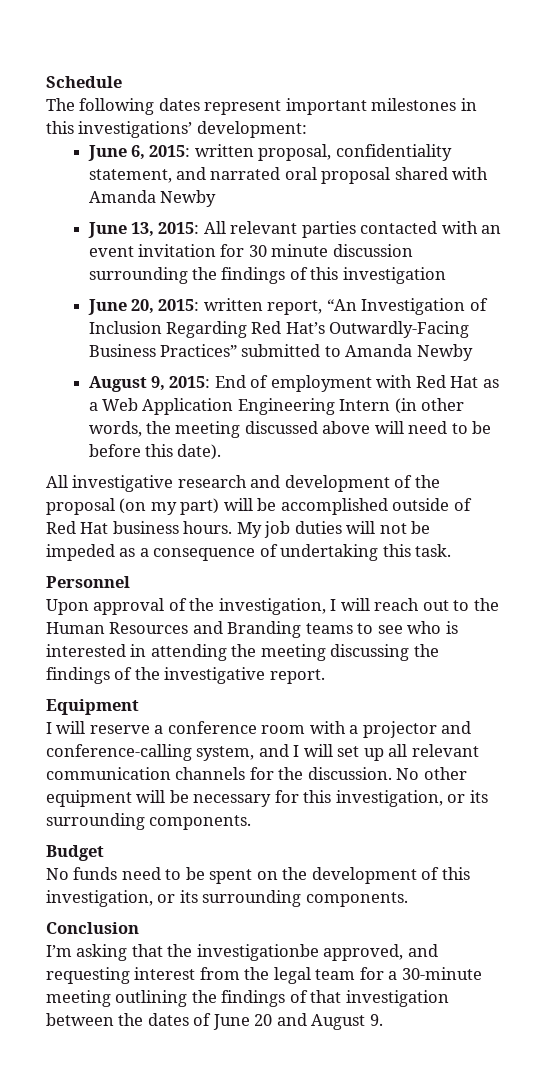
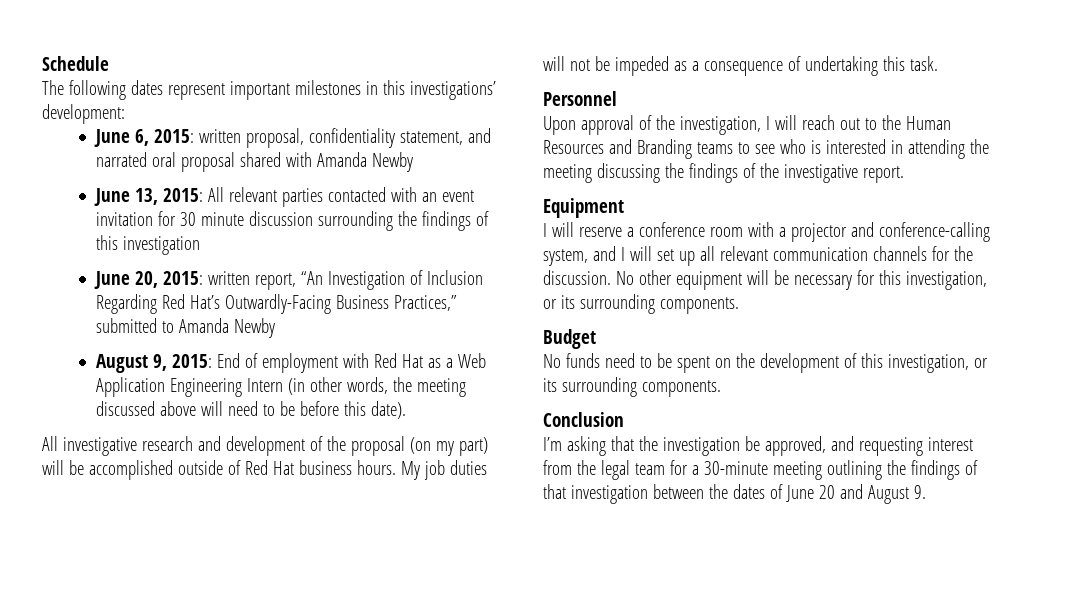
- June 20, 2015: written report, “An Investigation of Inclusion Regarding Red Hat’s Outwardly-Facing Business Practices” submitted to Amanda Newby
+ June 20, 2015: written report, “An Investigation of Inclusion Regarding Red Hat’s Outwardly-Facing Business Practices,” submitted to Amanda Newby
- I’m asking that the investigationbe approved, and requesting interest from the legal team for a 30-minute meeting outlining the findings of that investigation between the dates of June 20 and August 9.
+ I’m asking that the investigation be approved, and requesting interest from the legal team for a 30-minute meeting outlining the findings of that investigation between the dates of June 20 and August 9.

